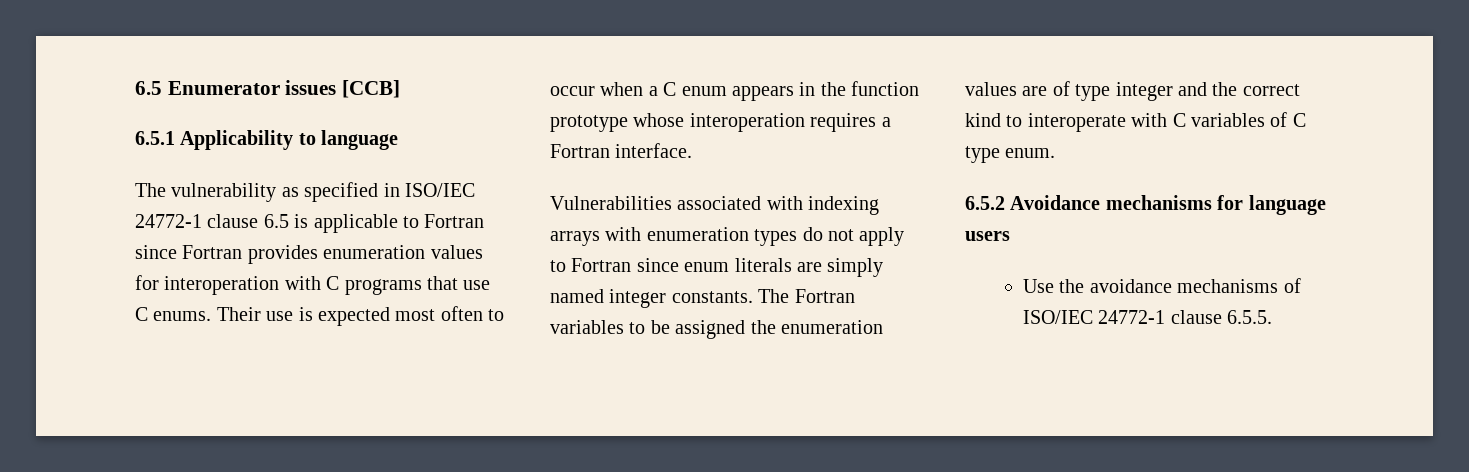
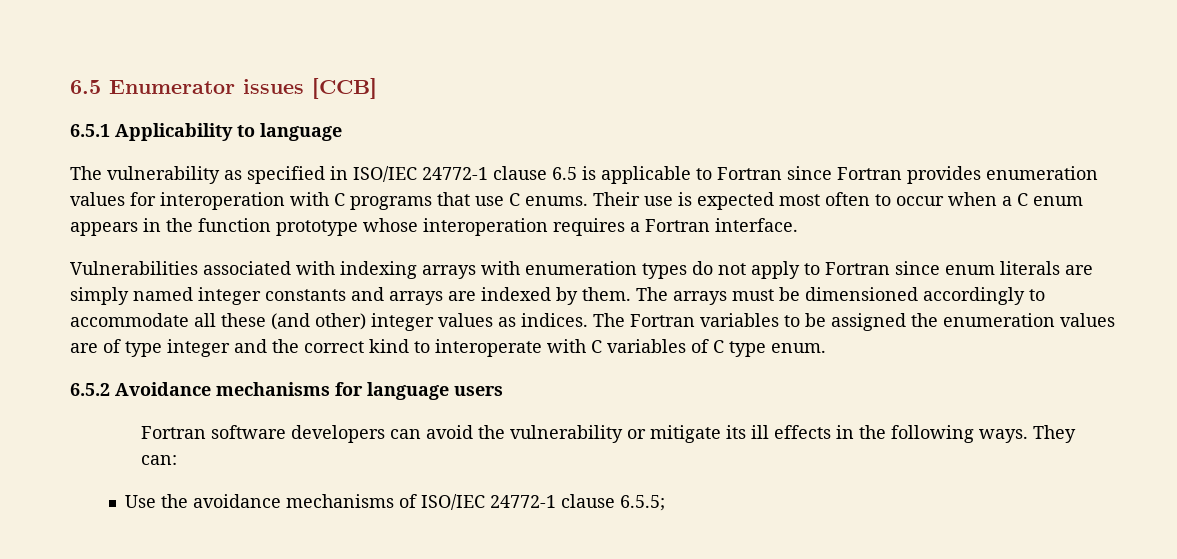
- Vulnerabilities associated with indexing arrays with enumeration types do not apply to Fortran since enum literals are simply named integer constants.
+ Vulnerabilities associated with indexing arrays with enumeration types do not apply to Fortran since enum literals are simply named integer constants and arrays are indexed by them. The arrays must be dimensioned accordingly to accommodate all these (and other) integer values as indices.
+ Fortran software developers can avoid the vulnerability or mitigate its ill effects in the following ways. They can:
- Use the avoidance mechanisms of ISO/IEC 24772-1 clause 6.5.5.
+ Use the avoidance mechanisms of ISO/IEC 24772-1 clause 6.5.5;

